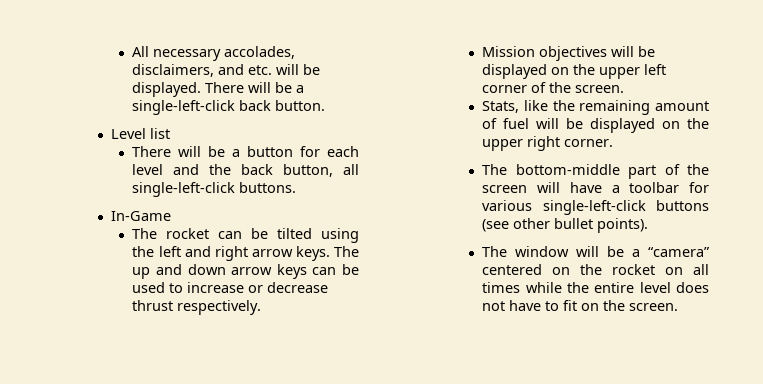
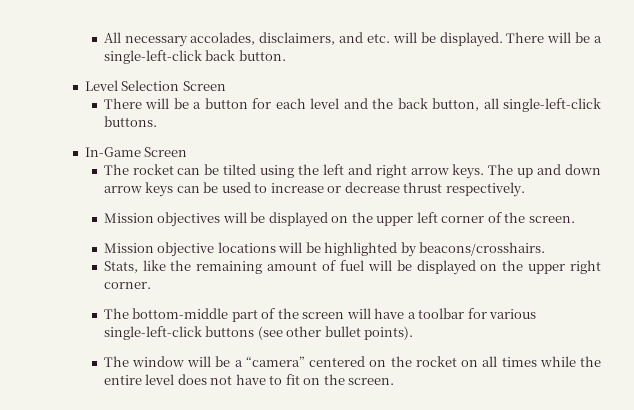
- Level list
+ Level Selection Screen
- In-Game
+ In-Game Screen
+ Mission objective locations will be highlighted by beacons/crosshairs.

